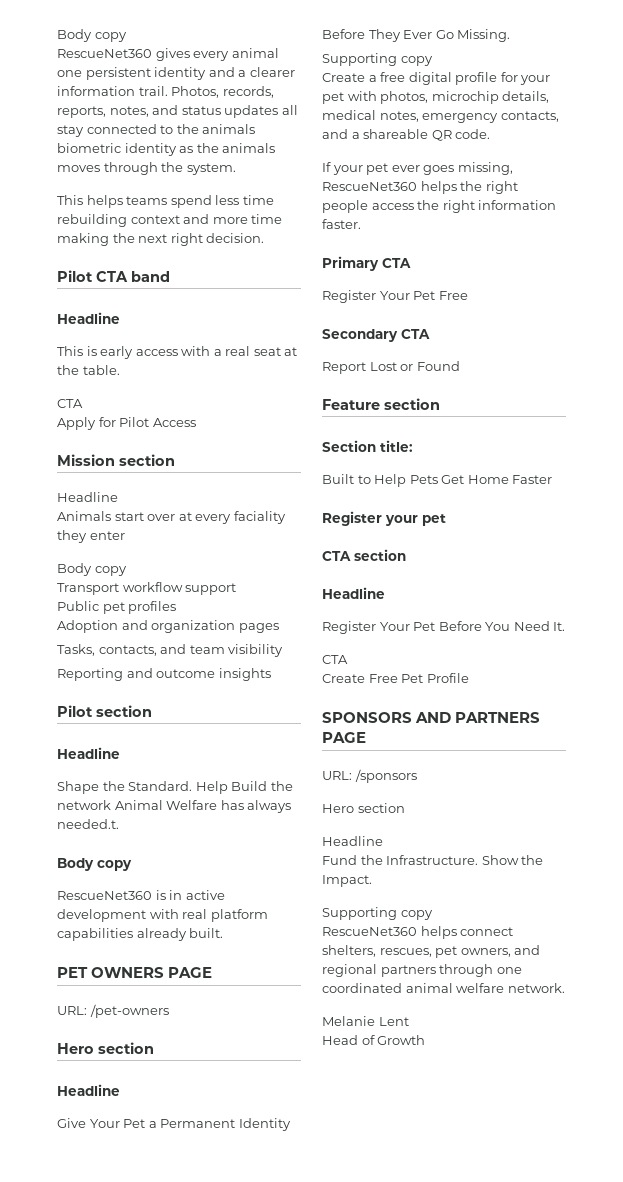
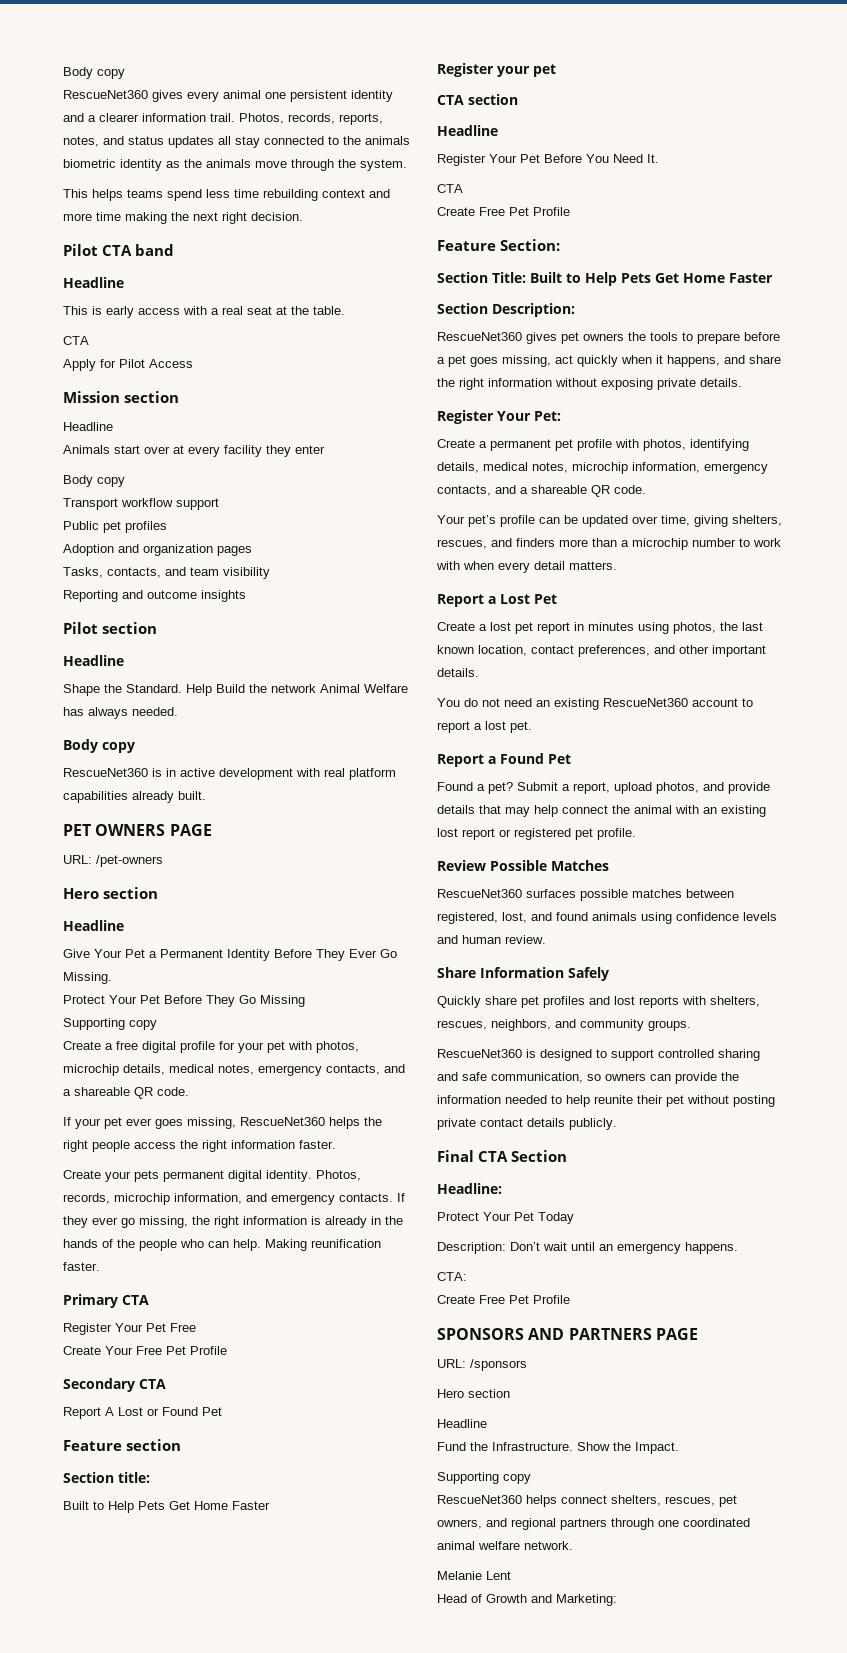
- Photos, records, reports, notes, and status updates all stay connected to the animals biometric identity as the animals moves through the system.
+ Photos, records, reports, notes, and status updates all stay connected to the animals biometric identity as the animals move through the system.
- Animals start over at every faciality they enter
+ Animals start over at every facility they enter
- Help Build the network Animal Welfare has always needed.t.
+ Help Build the network Animal Welfare has always needed.
+ Protect Your Pet Before They Go Missing
+ Create your pets permanent digital identity. Photos, records, microchip information, and emergency contacts. If they ever go missing, the right information is already in the hands of the people who can help. Making reunification faster.
+ Create Your Free Pet Profile
- Report Lost or Found
+ Report A Lost or Found Pet
+ Feature Section:
+ Section Title: Built to Help Pets Get Home Faster
+ Section Description:
+ RescueNet360 gives pet owners the tools to prepare before a pet goes missing, act quickly when it happens, and share the right information without exposing private details.
+ Register Your Pet:
+ Create a permanent pet profile with photos, identifying details, medical notes, microchip information, emergency contacts, and a shareable QR code.
+ Your pet’s profile can be updated over time, giving shelters, rescues, and finders more than a microchip number to work with when every detail matters.
+ Report a Lost Pet
+ Create a lost pet report in minutes using photos, the last known location, contact preferences, and other important details.
+ You do not need an existing RescueNet360 account to report a lost pet.
+ Report a Found Pet
+ Found a pet? Submit a report, upload photos, and provide details that may help connect the animal with an existing lost report or registered pet profile.
+ Review Possible Matches
+ RescueNet360 surfaces possible matches between registered, lost, and found animals using confidence levels and human review.
+ Share Information Safely
+ Quickly share pet profiles and lost reports with shelters, rescues, neighbors, and community groups.
+ RescueNet360 is designed to support controlled sharing and safe communication, so owners can provide the information needed to help reunite their pet without posting private contact details publicly.
+ Final CTA Section
+ Headline:
+ Protect Your Pet Today
+ Description: Don’t wait until an emergency happens.
+ CTA:
+ Create Free Pet Profile
- Head of Growth
+ Head of Growth and Marketing:

